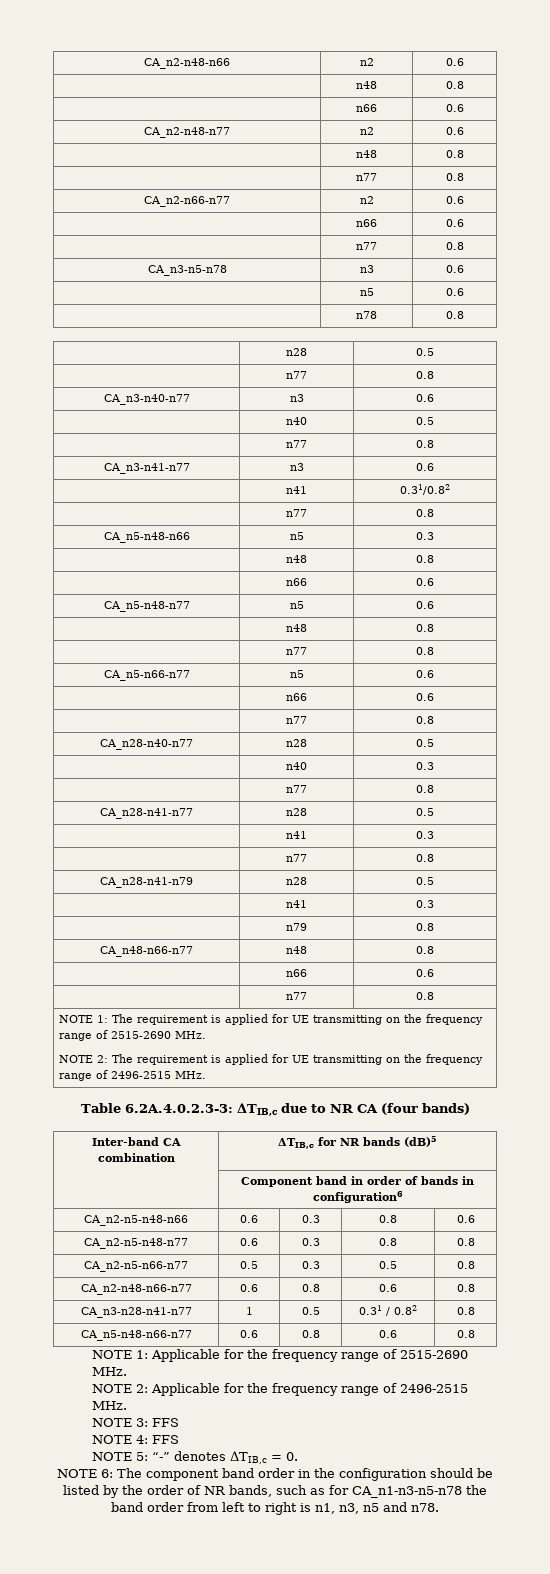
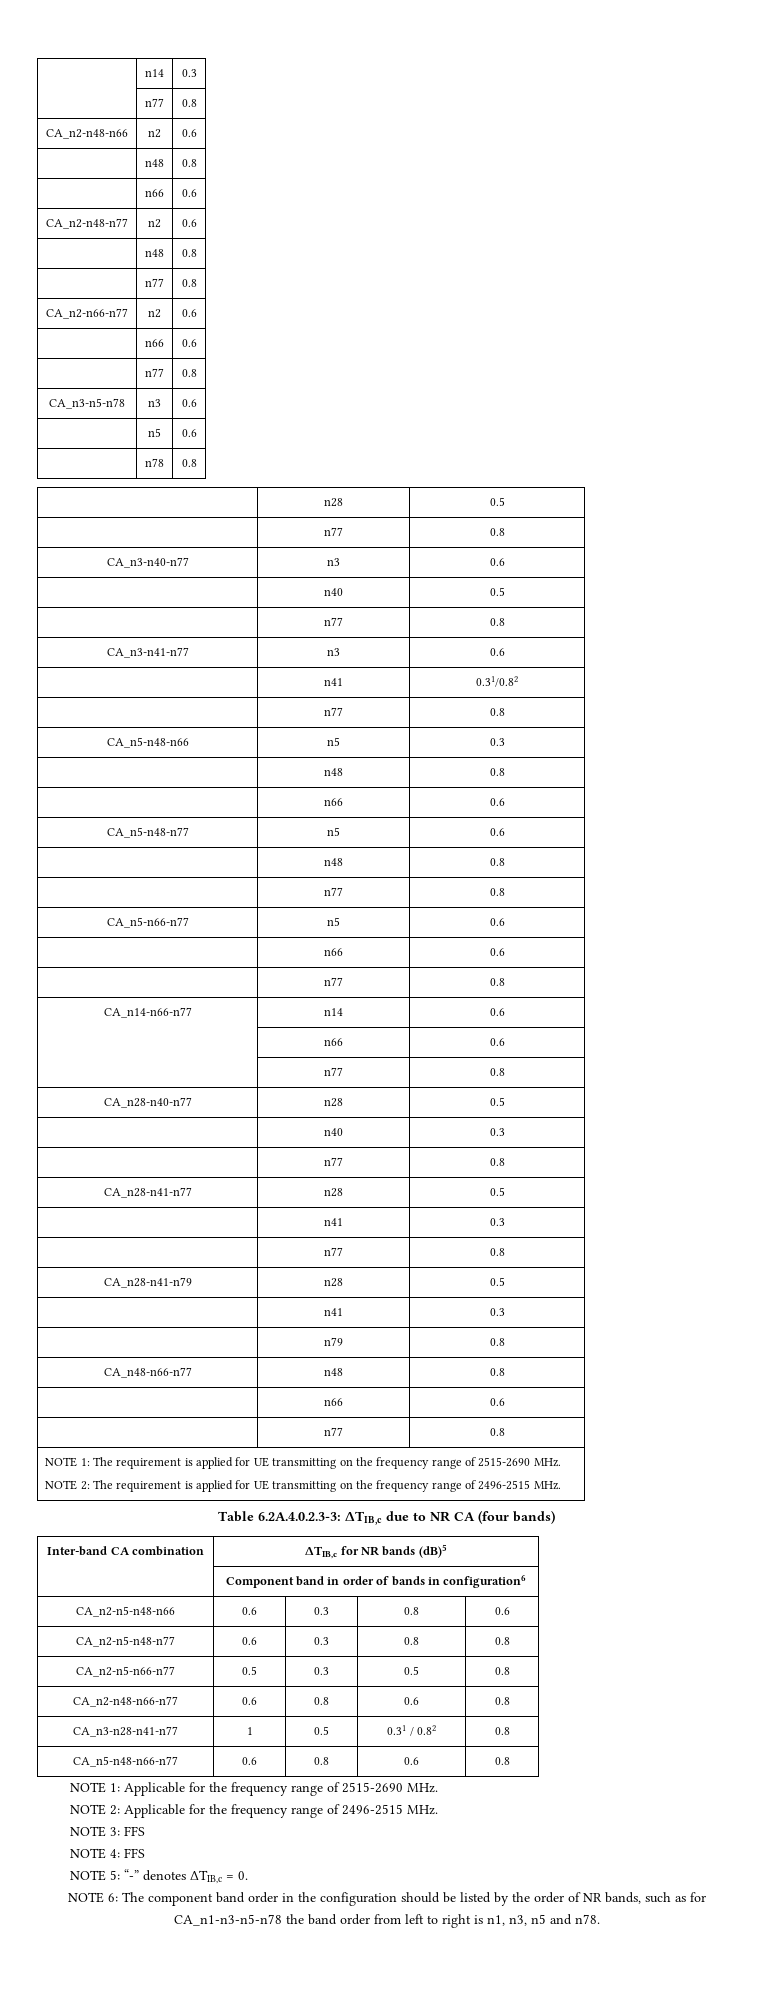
+ | n14 | 0.3
+ | n77 | 0.8
+ CA_n14-n66-n77 | n14 | 0.6
+ | n66 | 0.6
+ | n77 | 0.8

